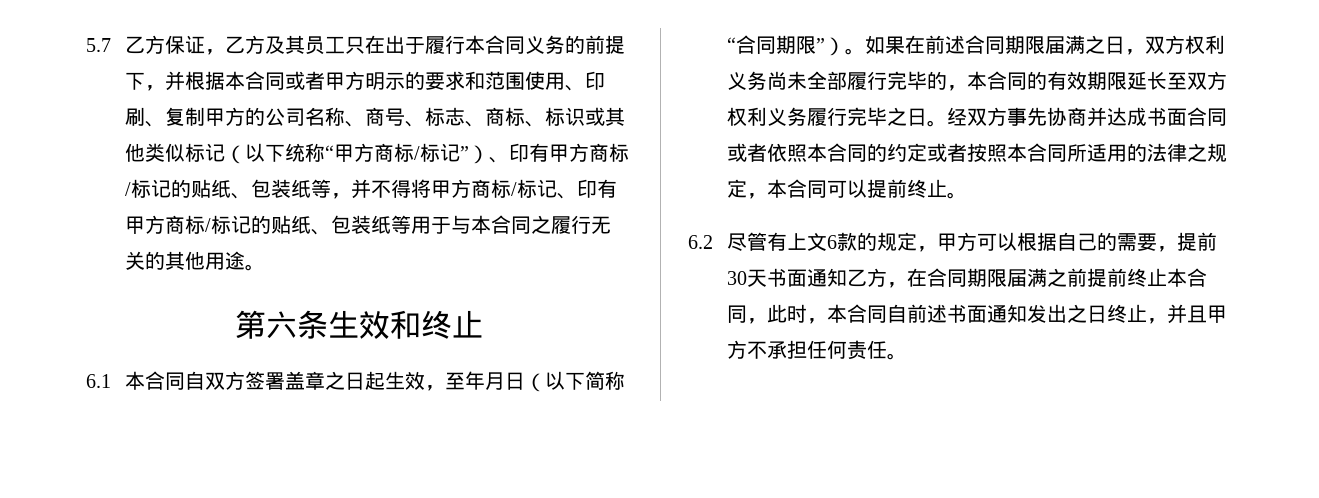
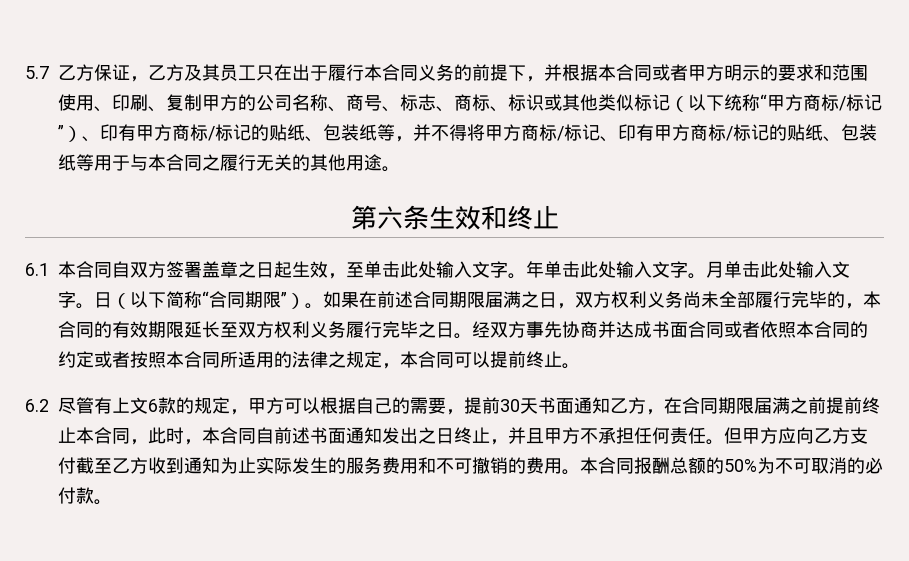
- 6.1本合同自双方签署盖章之日起生效，至年月日（以下简称“合同期限”）。
+ 6.1本合同自双方签署盖章之日起生效，至单击此处输入文字。年单击此处输入文字。月单击此处输入文字。日（以下简称“合同期限”）。
+ 但甲方应向乙方支付截至乙方收到通知为止实际发生的服务费用和不可撤销的费用。本合同报酬总额的50%为不可取消的必付款。

